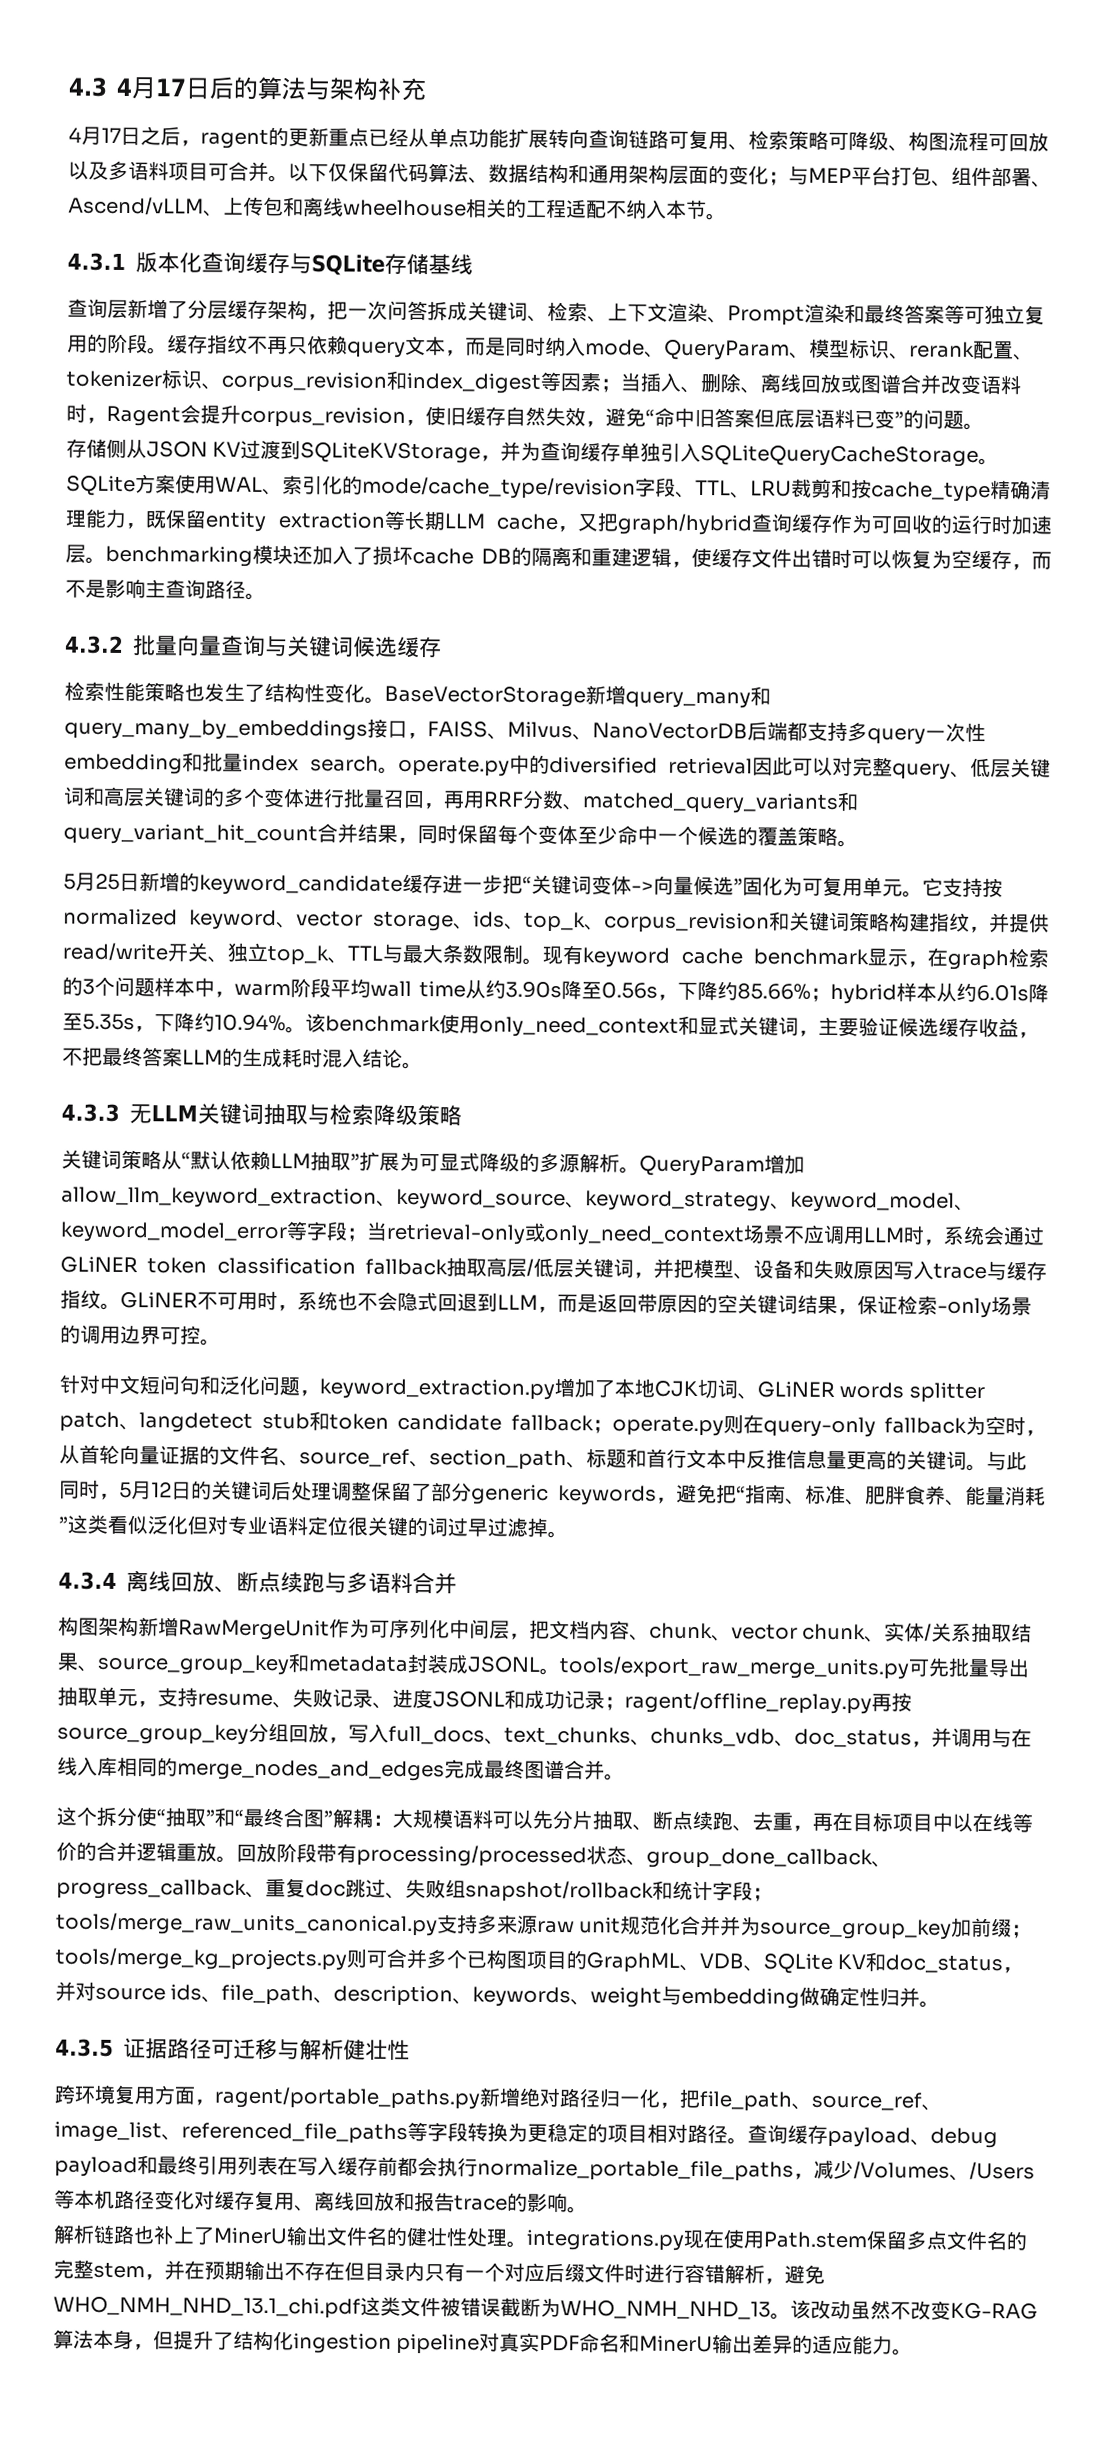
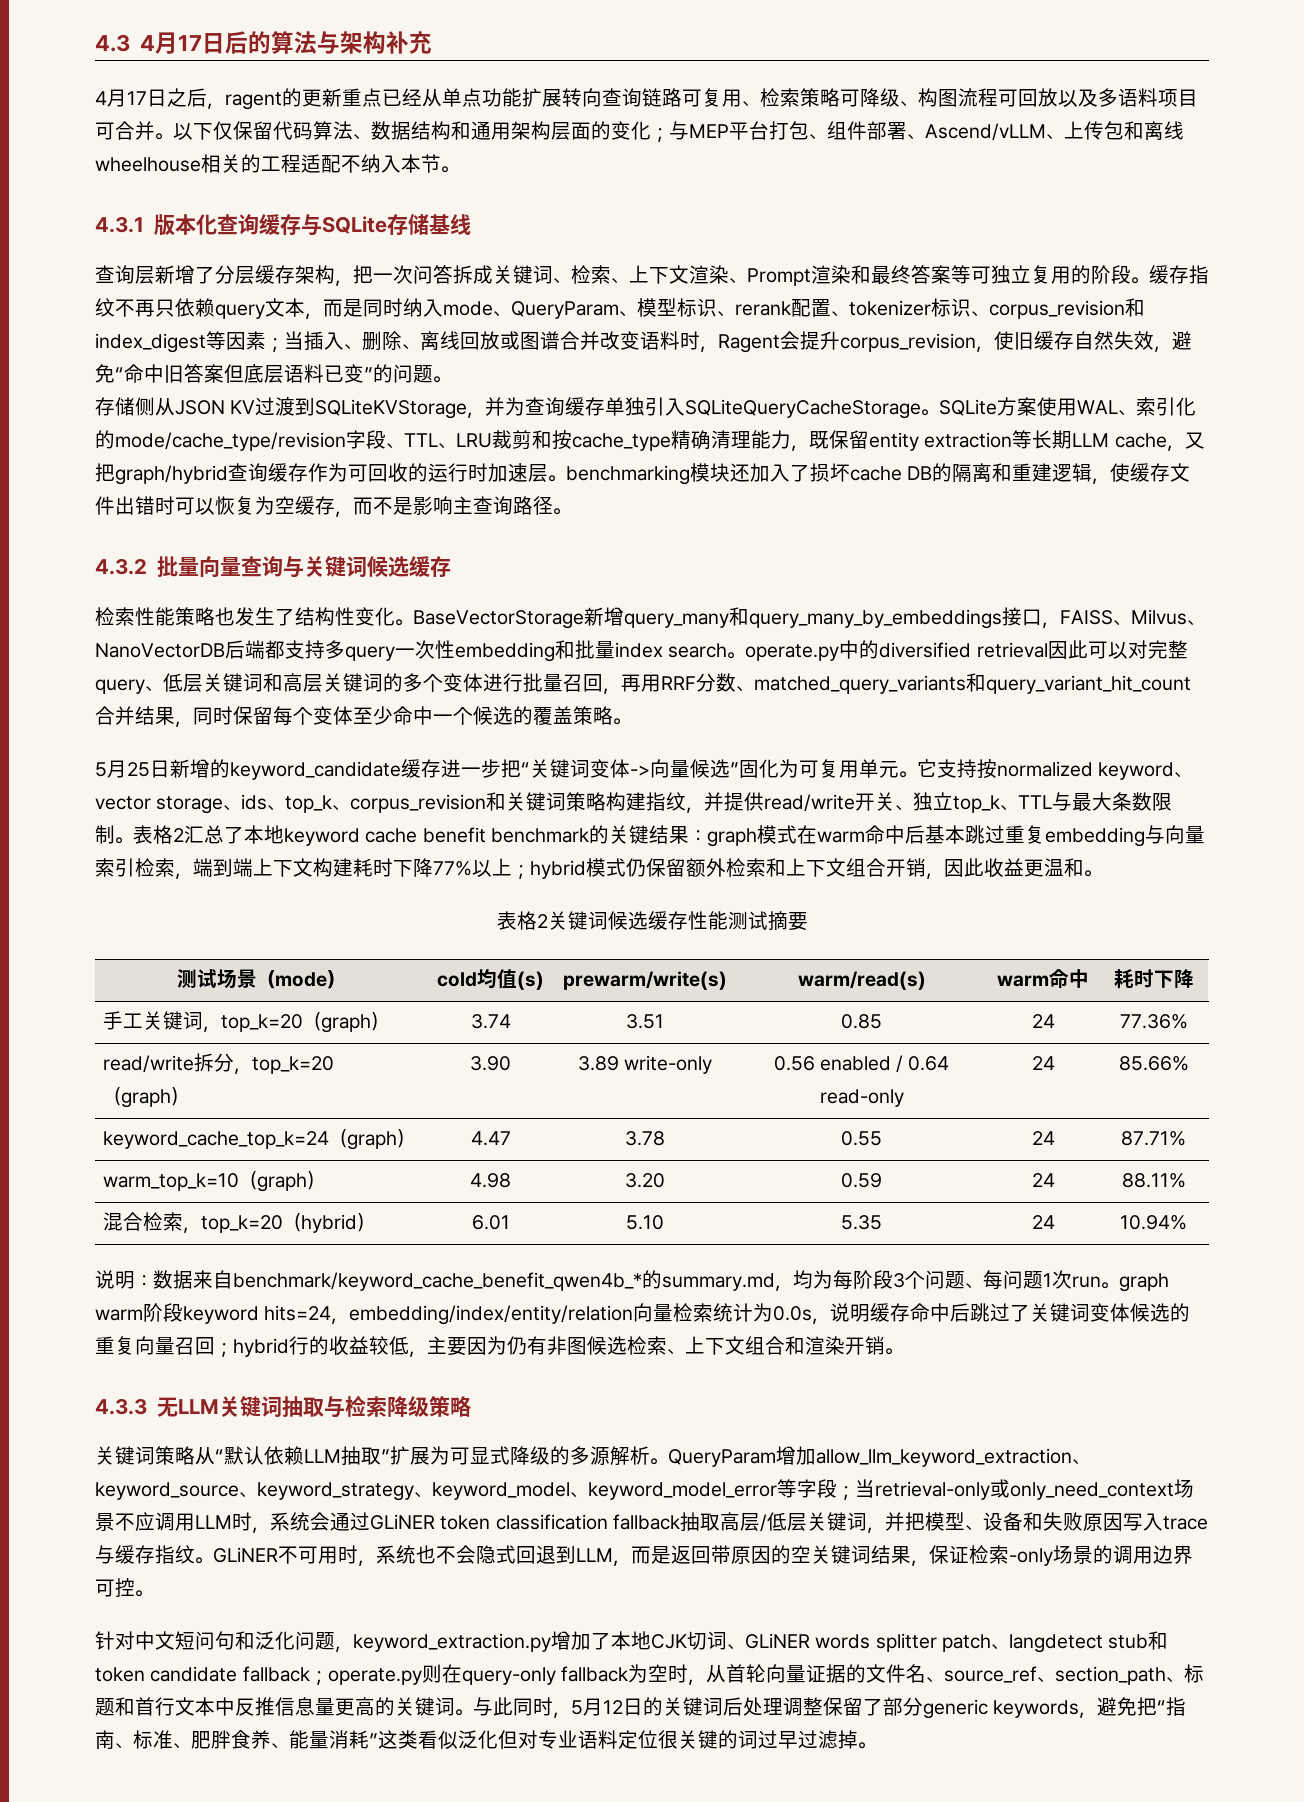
- 现有keyword cache benchmark显示，在graph检索的3个问题样本中，warm阶段平均wall time从约3.90s降至0.56s，下降约85.66%；hybrid样本从约6.01s降至5.35s，下降约10.94%。该benchmark使用only_need_context和显式关键词，主要验证候选缓存收益，不把最终答案LLM的生成耗时混入结论。
+ 表格2汇总了本地keyword cache benefit benchmark的关键结果：graph模式在warm命中后基本跳过重复embedding与向量索引检索，端到端上下文构建耗时下降77%以上；hybrid模式仍保留额外检索和上下文组合开销，因此收益更温和。
+ 表格2关键词候选缓存性能测试摘要
+ 测试场景（mode） | cold均值(s) | prewarm/write(s) | warm/read(s) | warm命中 | 耗时下降
+ 手工关键词，top_k=20（graph） | 3.74 | 3.51 | 0.85 | 24 | 77.36%
+ read/write拆分，top_k=20（graph） | 3.90 | 3.89 write-only | 0.56 enabled / 0.64 read-only | 24 | 85.66%
+ keyword_cache_top_k=24（graph） | 4.47 | 3.78 | 0.55 | 24 | 87.71%
+ warm_top_k=10（graph） | 4.98 | 3.20 | 0.59 | 24 | 88.11%
+ 混合检索，top_k=20（hybrid） | 6.01 | 5.10 | 5.35 | 24 | 10.94%
+ 说明：数据来自benchmark/keyword_cache_benefit_qwen4b_*的summary.md，均为每阶段3个问题、每问题1次run。graph warm阶段keyword hits=24，embedding/index/entity/relation向量检索统计为0.0s，说明缓存命中后跳过了关键词变体候选的重复向量召回；hybrid行的收益较低，主要因为仍有非图候选检索、上下文组合和渲染开销。
- 4.3.4离线回放、断点续跑与多语料合并
- 构图架构新增RawMergeUnit作为可序列化中间层，把文档内容、chunk、vector chunk、实体/关系抽取结果、source_group_key和metadata封装成JSONL。tools/export_raw_merge_units.py可先批量导出抽取单元，支持resume、失败记录、进度JSONL和成功记录；ragent/offline_replay.py再按source_group_key分组回放，写入full_docs、text_chunks、chunks_vdb、doc_status，并调用与在线入库相同的merge_nodes_and_edges完成最终图谱合并。
- 这个拆分使“抽取”和“最终合图”解耦：大规模语料可以先分片抽取、断点续跑、去重，再在目标项目中以在线等价的合并逻辑重放。回放阶段带有processing/processed状态、group_done_callback、progress_callback、重复doc跳过、失败组snapshot/rollback和统计字段；tools/merge_raw_units_canonical.py支持多来源raw unit规范化合并并为source_group_key加前缀；tools/merge_kg_projects.py则可合并多个已构图项目的GraphML、VDB、SQLite KV和doc_status，并对source ids、file_path、description、keywords、weight与embedding做确定性归并。
- 4.3.5证据路径可迁移与解析健壮性
- 跨环境复用方面，ragent/portable_paths.py新增绝对路径归一化，把file_path、source_ref、image_list、referenced_file_paths等字段转换为更稳定的项目相对路径。查询缓存payload、debug payload和最终引用列表在写入缓存前都会执行normalize_portable_file_paths，减少/Volumes、/Users等本机路径变化对缓存复用、离线回放和报告trace的影响。
- 解析链路也补上了MinerU输出文件名的健壮性处理。integrations.py现在使用Path.stem保留多点文件名的完整stem，并在预期输出不存在但目录内只有一个对应后缀文件时进行容错解析，避免WHO_NMH_NHD_13.1_chi.pdf这类文件被错误截断为WHO_NMH_NHD_13。该改动虽然不改变KG-RAG算法本身，但提升了结构化ingestion pipeline对真实PDF命名和MinerU输出差异的适应能力。

